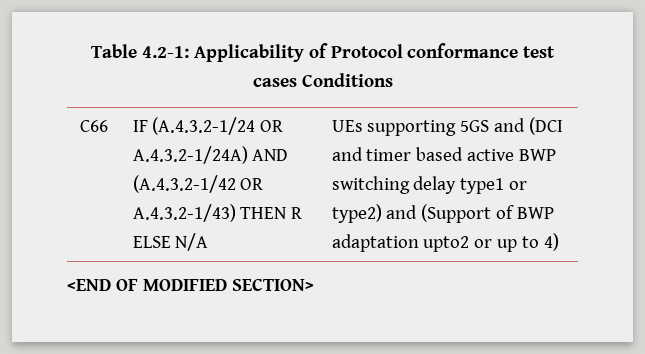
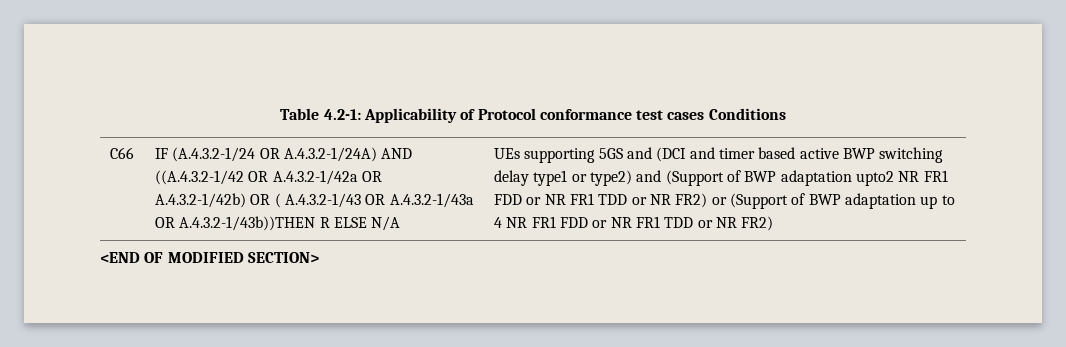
- IF (A.4.3.2-1/24 OR A.4.3.2-1/24A) AND (A.4.3.2-1/42 OR A.4.3.2-1/43) THEN R ELSE N/A
+ IF (A.4.3.2-1/24 OR A.4.3.2-1/24A) AND ((A.4.3.2-1/42 OR A.4.3.2-1/42a OR A.4.3.2-1/42b) OR ( A.4.3.2-1/43 OR A.4.3.2-1/43a OR A.4.3.2-1/43b))THEN R ELSE N/A
- UEs supporting 5GS and (DCI and timer based active BWP switching delay type1 or type2) and (Support of BWP adaptation upto2 or up to 4)
+ UEs supporting 5GS and (DCI and timer based active BWP switching delay type1 or type2) and (Support of BWP adaptation upto2 NR FR1 FDD or NR FR1 TDD or NR FR2) or (Support of BWP adaptation up to 4 NR FR1 FDD or NR FR1 TDD or NR FR2)

